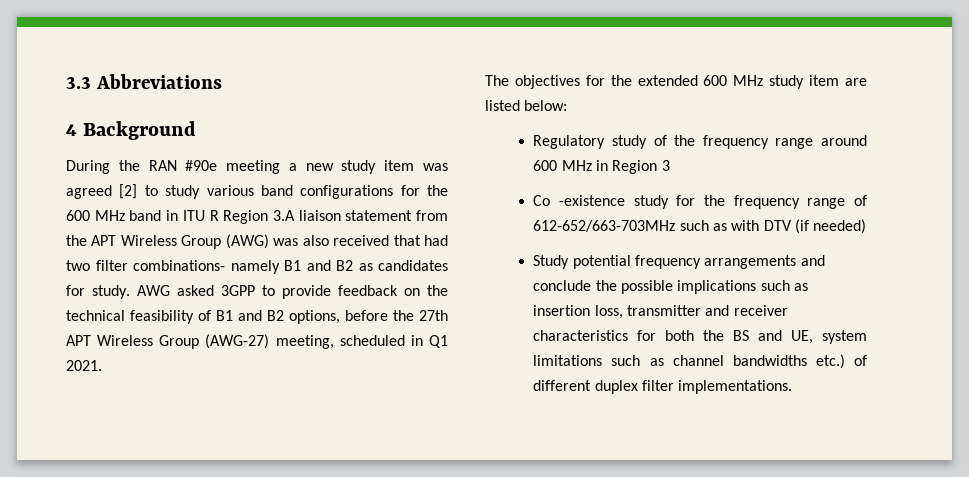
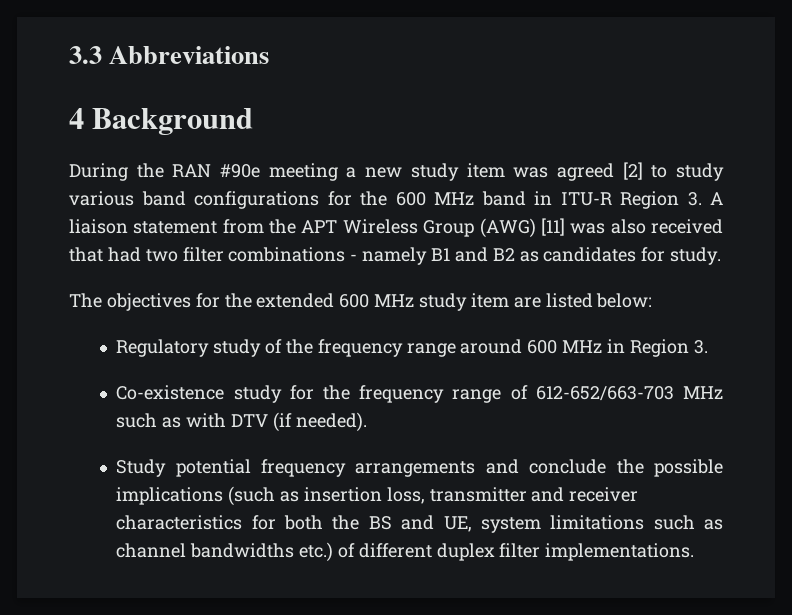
- During the RAN #90e meeting a new study item was agreed [2] to study various band configurations for the 600 MHz band in ITU R Region 3.A liaison statement from the APT Wireless Group (AWG) was also received that had two filter combinations- namely B1 and B2 as candidates for study. AWG asked 3GPP to provide feedback on the technical feasibility of B1 and B2 options, before the 27th APT Wireless Group (AWG-27) meeting, scheduled in Q1 2021.
+ During the RAN #90e meeting a new study item was agreed [2] to study various band configurations for the 600 MHz band in ITU-R Region 3. A liaison statement from the APT Wireless Group (AWG) [11] was also received that had two filter combinations - namely B1 and B2 as candidates for study.
- Regulatory study of the frequency range around 600 MHz in Region 3
- Co -existence study for the frequency range of 612-652/663-703MHz such as with DTV (if needed)
+ Regulatory study of the frequency range around 600 MHz in Region 3.
+ Co-existence study for the frequency range of 612-652/663-703 MHz such as with DTV (if needed).
- Study potential frequency arrangements and conclude the possible implications such as insertion loss, transmitter and receiver characteristics for both the BS and UE, system limitations such as channel bandwidths etc.) of different duplex filter implementations.
+ Study potential frequency arrangements and conclude the possible implications (such as insertion loss, transmitter and receiver characteristics for both the BS and UE, system limitations such as channel bandwidths etc.) of different duplex filter implementations.

